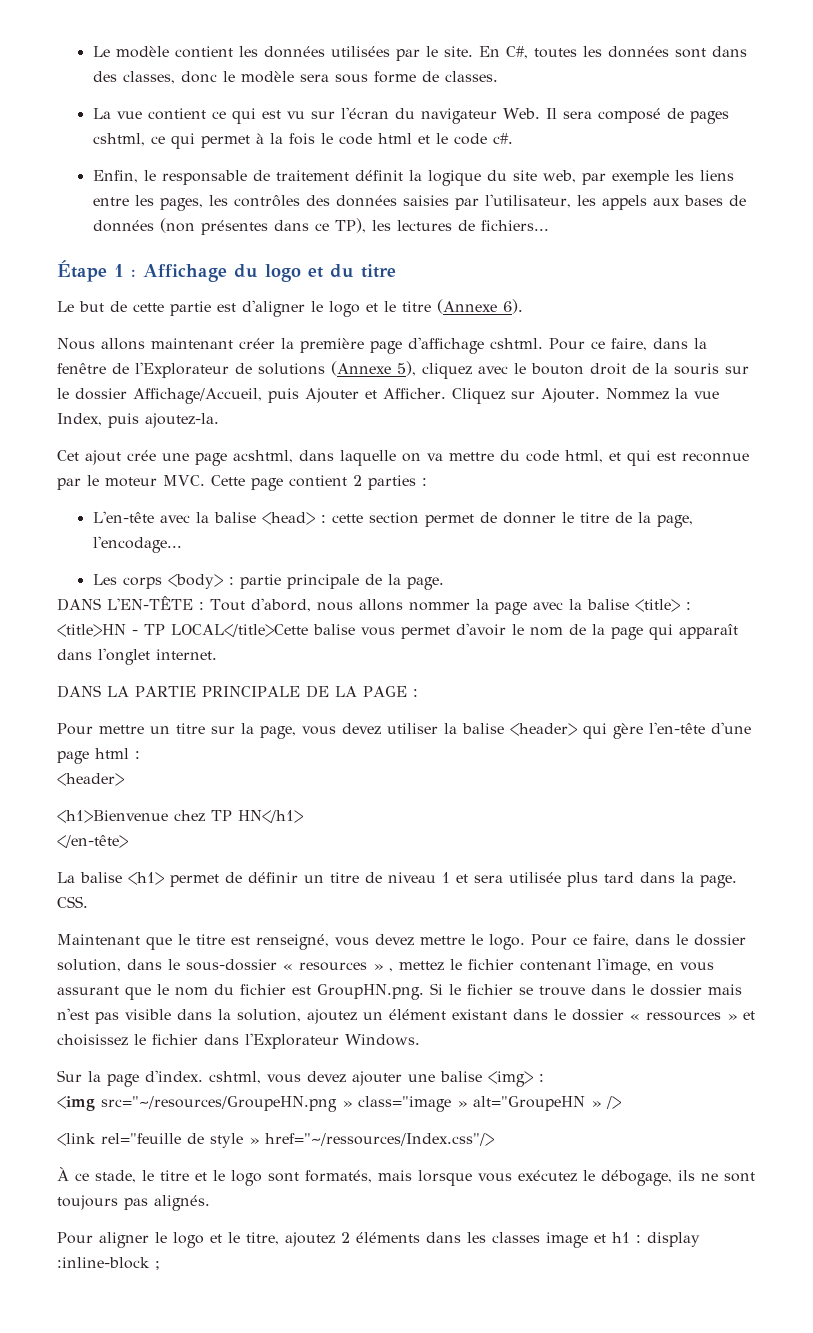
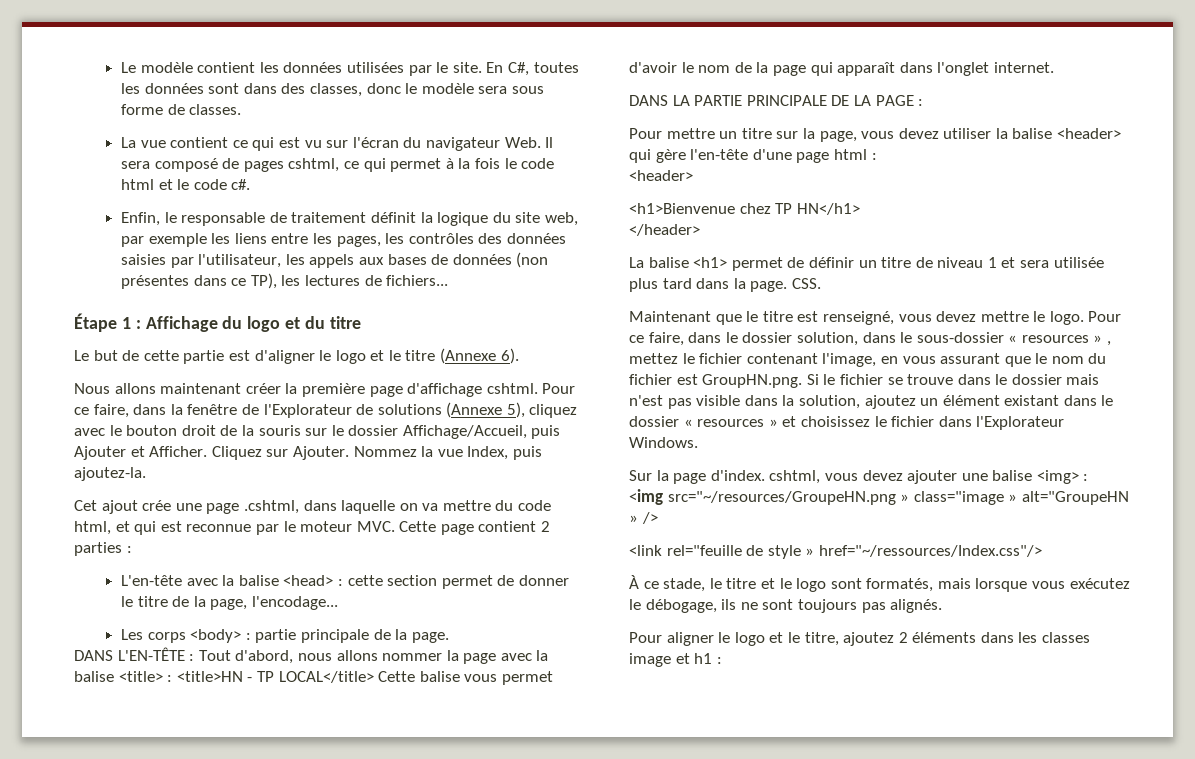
- Cet ajout crée une page acshtml, dans laquelle on va mettre du code html, et qui est reconnue par le moteur MVC. Cette page contient 2 parties :
+ Cet ajout crée une page .cshtml, dans laquelle on va mettre du code html, et qui est reconnue par le moteur MVC. Cette page contient 2 parties :
- DANS L'EN-TÊTE : Tout d'abord, nous allons nommer la page avec la balise <title> : <title>HN - TP LOCAL</title>Cette balise vous permet d'avoir le nom de la page qui apparaît dans l'onglet internet.
+ DANS L'EN-TÊTE : Tout d'abord, nous allons nommer la page avec la balise <title> : <title>HN - TP LOCAL</title> Cette balise vous permet d'avoir le nom de la page qui apparaît dans l'onglet internet.
- </en-tête>
+ </header>
- Pour ce faire, dans le dossier solution, dans le sous-dossier « resources » , mettez le fichier contenant l'image, en vous assurant que le nom du fichier est GroupHN.png. Si le fichier se trouve dans le dossier mais n'est pas visible dans la solution, ajoutez un élément existant dans le dossier « ressources » et choisissez le fichier dans l'Explorateur Windows.
+ Pour ce faire, dans le dossier solution, dans le sous-dossier « resources » , mettez le fichier contenant l'image, en vous assurant que le nom du fichier est GroupHN.png. Si le fichier se trouve dans le dossier mais n'est pas visible dans la solution, ajoutez un élément existant dans le dossier « resources » et choisissez le fichier dans l'Explorateur Windows.
- Pour aligner le logo et le titre, ajoutez 2 éléments dans les classes image et h1 : display :inline-block ;
+ Pour aligner le logo et le titre, ajoutez 2 éléments dans les classes image et h1 :

